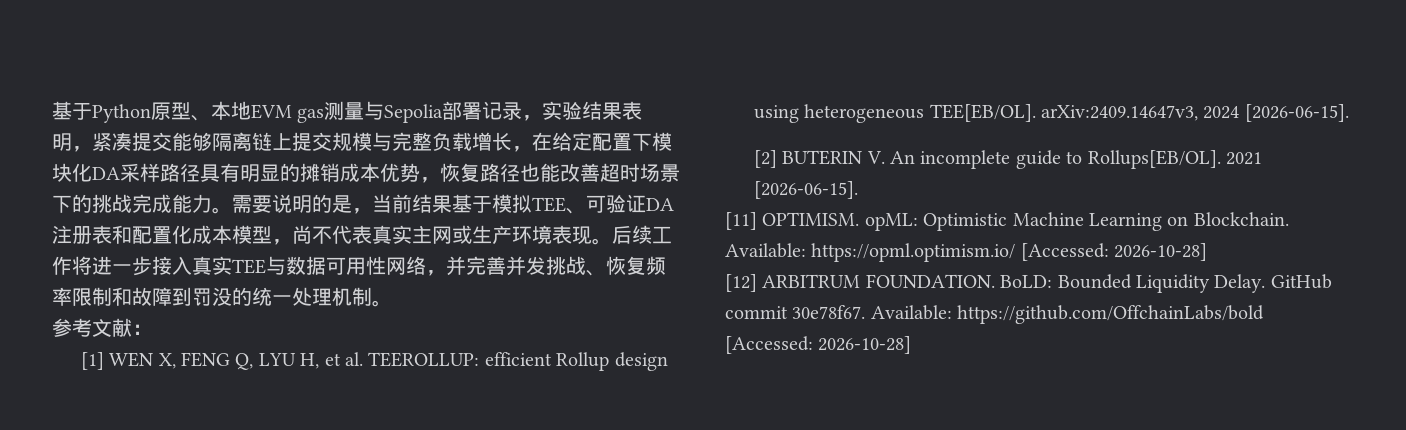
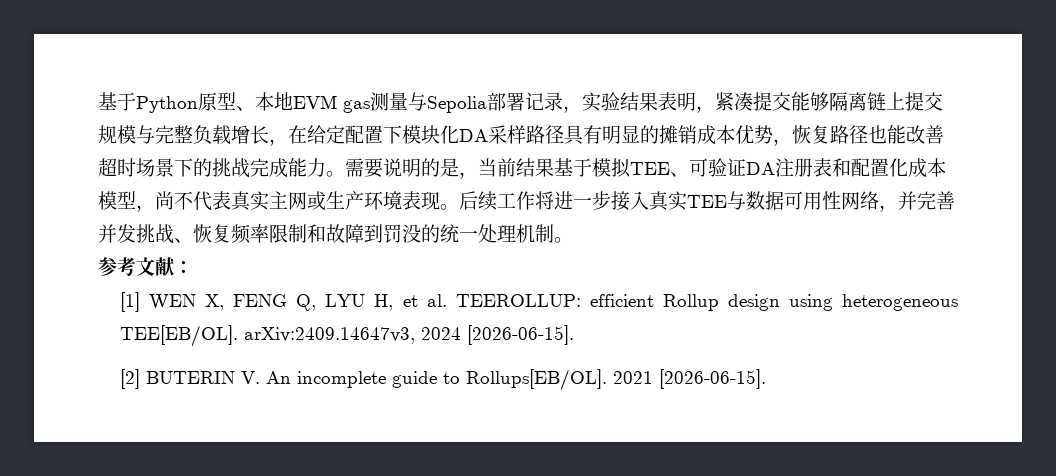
- [11] OPTIMISM. opML: Optimistic Machine Learning on Blockchain. Available: https://opml.optimism.io/ [Accessed: 2026-10-28]
- [12] ARBITRUM FOUNDATION. BoLD: Bounded Liquidity Delay. GitHub commit 30e78f67. Available: https://github.com/OffchainLabs/bold [Accessed: 2026-10-28]

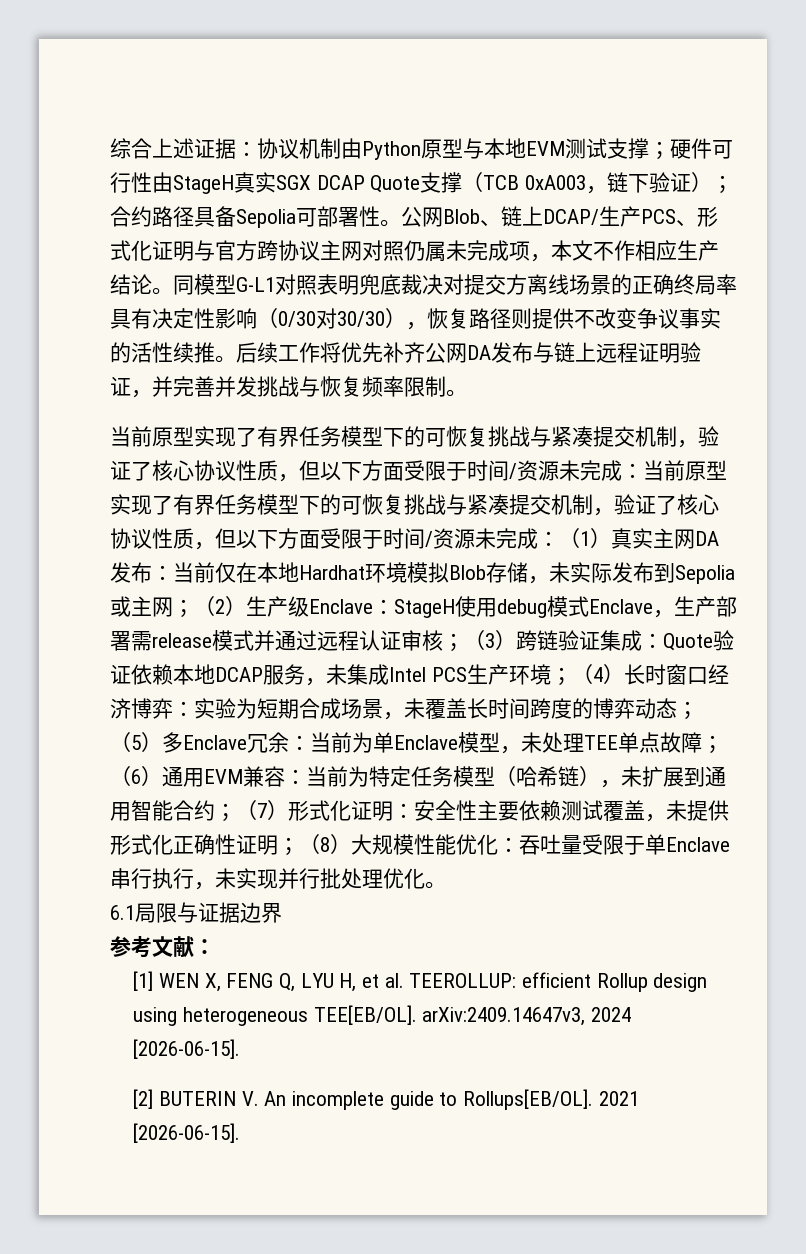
- 基于Python原型、本地EVM gas测量与Sepolia部署记录，实验结果表明，紧凑提交能够隔离链上提交规模与完整负载增长，在给定配置下模块化DA采样路径具有明显的摊销成本优势，恢复路径也能改善超时场景下的挑战完成能力。需要说明的是，当前结果基于模拟TEE、可验证DA注册表和配置化成本模型，尚不代表真实主网或生产环境表现。后续工作将进一步接入真实TEE与数据可用性网络，并完善并发挑战、恢复频率限制和故障到罚没的统一处理机制。
+ 综合上述证据：协议机制由Python原型与本地EVM测试支撑；硬件可行性由StageH真实SGX DCAP Quote支撑（TCB 0xA003，链下验证）；合约路径具备Sepolia可部署性。公网Blob、链上DCAP/生产PCS、形式化证明与官方跨协议主网对照仍属未完成项，本文不作相应生产结论。同模型G-L1对照表明兜底裁决对提交方离线场景的正确终局率具有决定性影响（0/30对30/30），恢复路径则提供不改变争议事实的活性续推。后续工作将优先补齐公网DA发布与链上远程证明验证，并完善并发挑战与恢复频率限制。
+ 当前原型实现了有界任务模型下的可恢复挑战与紧凑提交机制，验证了核心协议性质，但以下方面受限于时间/资源未完成：当前原型实现了有界任务模型下的可恢复挑战与紧凑提交机制，验证了核心协议性质，但以下方面受限于时间/资源未完成：（1）真实主网DA发布：当前仅在本地Hardhat环境模拟Blob存储，未实际发布到Sepolia或主网；（2）生产级Enclave：StageH使用debug模式Enclave，生产部署需release模式并通过远程认证审核；（3）跨链验证集成：Quote验证依赖本地DCAP服务，未集成Intel PCS生产环境；（4）长时窗口经济博弈：实验为短期合成场景，未覆盖长时间跨度的博弈动态；（5）多Enclave冗余：当前为单Enclave模型，未处理TEE单点故障；（6）通用EVM兼容：当前为特定任务模型（哈希链），未扩展到通用智能合约；（7）形式化证明：安全性主要依赖测试覆盖，未提供形式化正确性证明；（8）大规模性能优化：吞吐量受限于单Enclave串行执行，未实现并行批处理优化。
+ 6.1局限与证据边界

